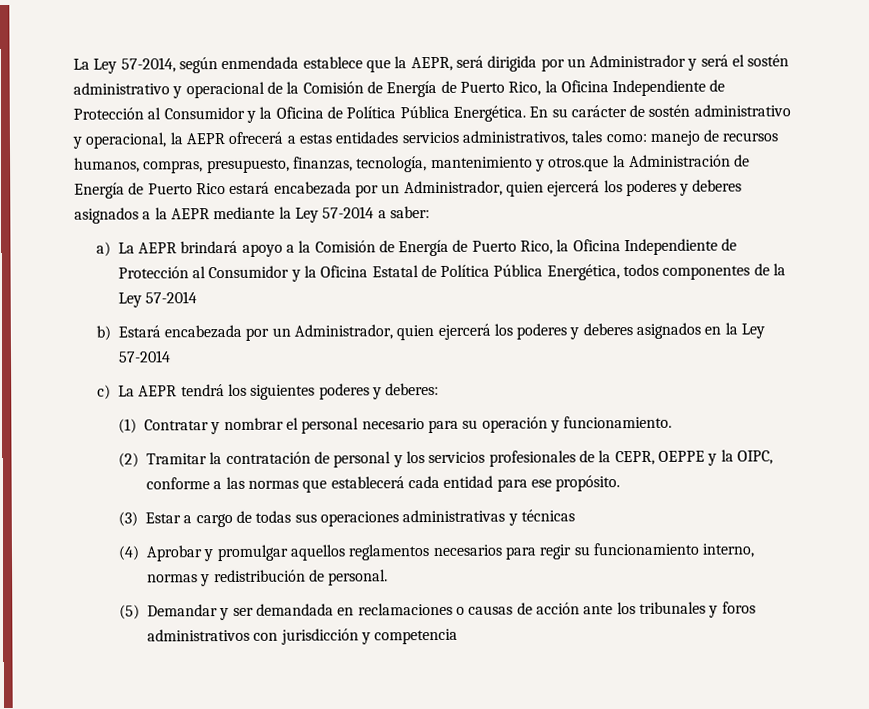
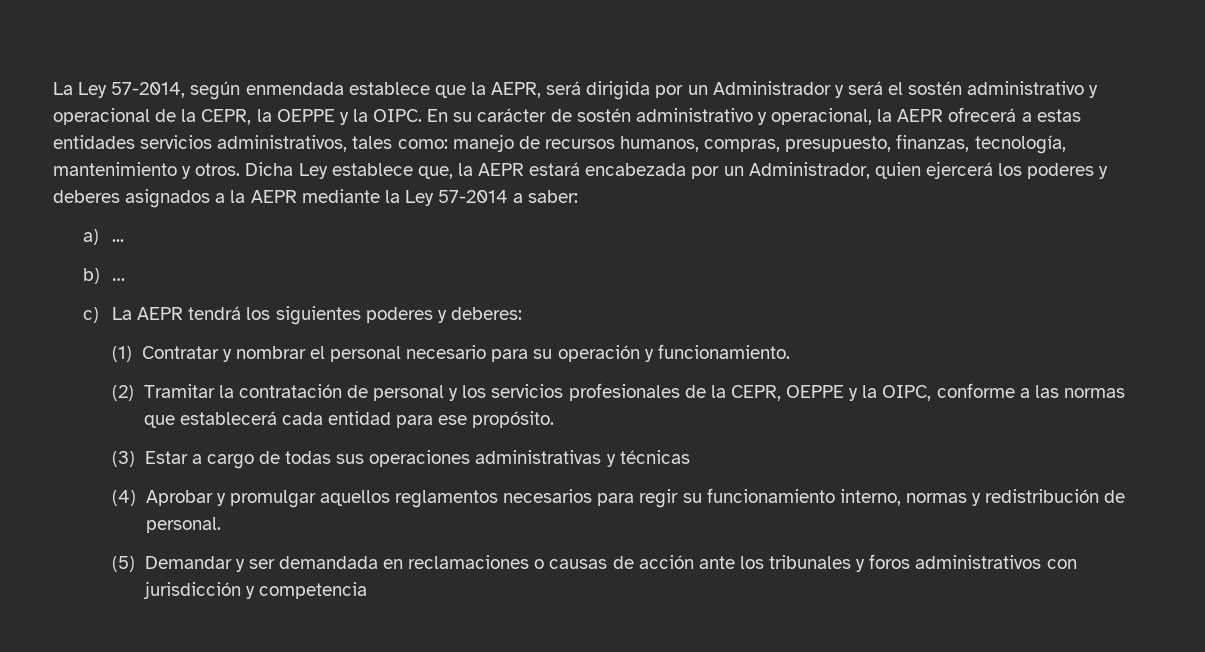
- La Ley 57-2014, según enmendada establece que la AEPR, será dirigida por un Administrador y será el sostén administrativo y operacional de la Comisión de Energía de Puerto Rico, la Oficina Independiente de Protección al Consumidor y la Oficina de Política Pública Energética.
+ La Ley 57-2014, según enmendada establece que la AEPR, será dirigida por un Administrador y será el sostén administrativo y operacional de la CEPR, la OEPPE y la OIPC.
- En su carácter de sostén administrativo y operacional, la AEPR ofrecerá a estas entidades servicios administrativos, tales como: manejo de recursos humanos, compras, presupuesto, finanzas, tecnología, mantenimiento y otros.que la Administración de Energía de Puerto Rico estará encabezada por un Administrador, quien ejercerá los poderes y deberes asignados a la AEPR mediante la Ley 57-2014 a saber:
+ En su carácter de sostén administrativo y operacional, la AEPR ofrecerá a estas entidades servicios administrativos, tales como: manejo de recursos humanos, compras, presupuesto, finanzas, tecnología, mantenimiento y otros. Dicha Ley establece que, la AEPR estará encabezada por un Administrador, quien ejercerá los poderes y deberes asignados a la AEPR mediante la Ley 57-2014 a saber:
- a) La AEPR brindará apoyo a la Comisión de Energía de Puerto Rico, la Oficina Independiente de Protección al Consumidor y la Oficina Estatal de Política Pública Energética, todos componentes de la Ley 57-2014
- b) Estará encabezada por un Administrador, quien ejercerá los poderes y deberes asignados en la Ley 57-2014
+ a) ...
+ b) …

